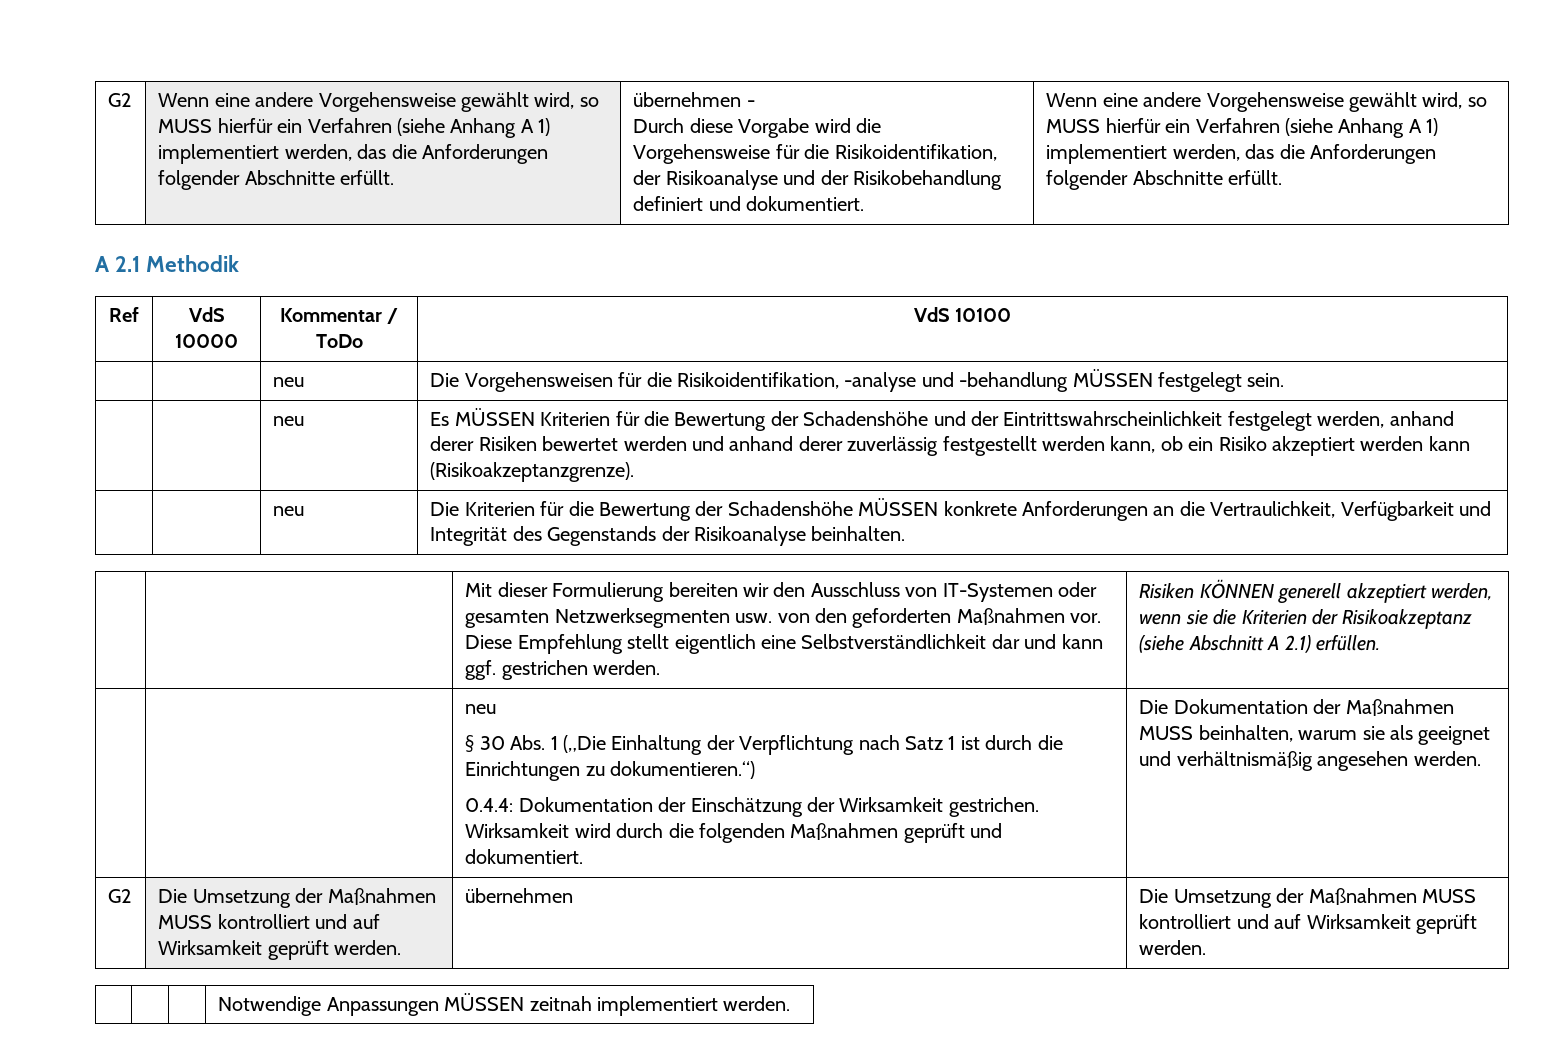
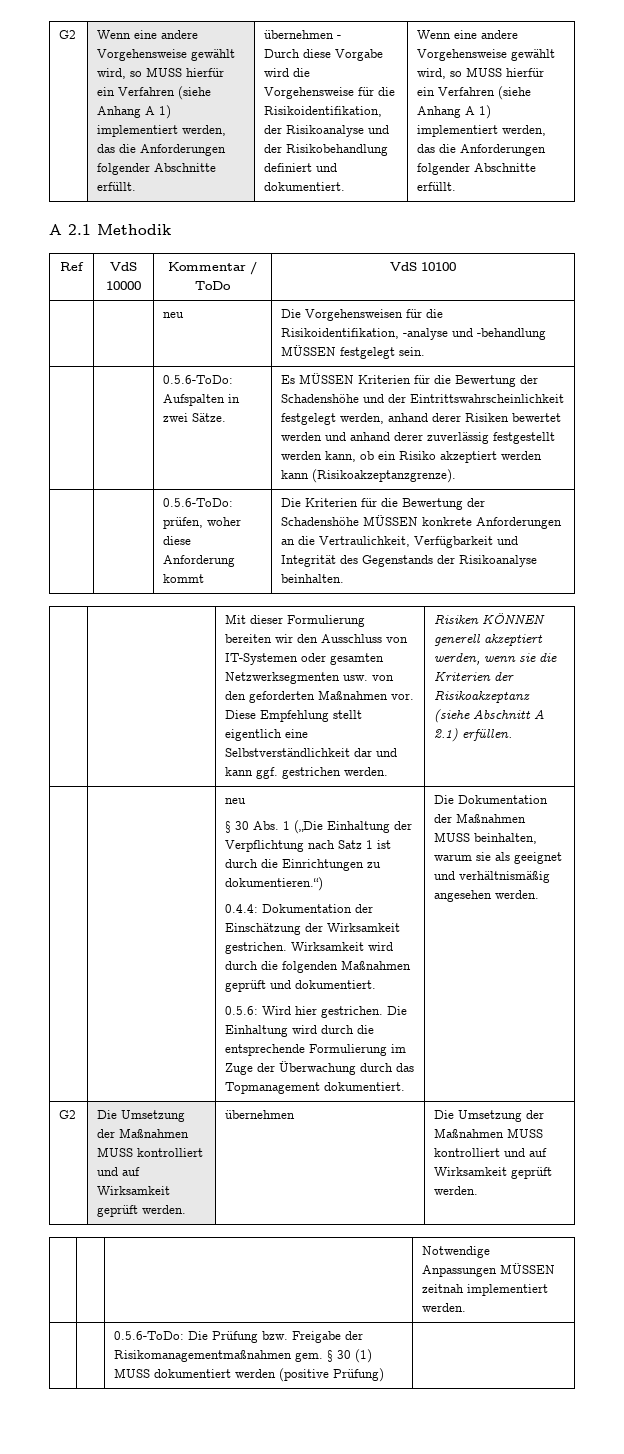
- | | neu | Es MÜSSEN Kriterien für die Bewertung der Schadenshöhe und der Eintrittswahrscheinlichkeit festgelegt werden, anhand derer Risiken bewertet werden und anhand derer zuverlässig festgestellt werden kann, ob ein Risiko akzeptiert werden kann (Risikoakzeptanzgrenze).
+ | | 0.5.6-ToDo: Aufspalten in zwei Sätze. | Es MÜSSEN Kriterien für die Bewertung der Schadenshöhe und der Eintrittswahrscheinlichkeit festgelegt werden, anhand derer Risiken bewertet werden und anhand derer zuverlässig festgestellt werden kann, ob ein Risiko akzeptiert werden kann (Risikoakzeptanzgrenze).
- | | neu | Die Kriterien für die Bewertung der Schadenshöhe MÜSSEN konkrete Anforderungen an die Vertraulichkeit, Verfügbarkeit und Integrität des Gegenstands der Risikoanalyse beinhalten.
+ | | 0.5.6-ToDo: prüfen, woher diese Anforderung kommt | Die Kriterien für die Bewertung der Schadenshöhe MÜSSEN konkrete Anforderungen an die Vertraulichkeit, Verfügbarkeit und Integrität des Gegenstands der Risikoanalyse beinhalten.
+ 0.5.6: Wird hier gestrichen. Die Einhaltung wird durch die entsprechende Formulierung im Zuge der Überwachung durch das Topmanagement dokumentiert.
+ | | 0.5.6-ToDo: Die Prüfung bzw. Freigabe der Risikomanagementmaßnahmen gem. § 30 (1) MUSS dokumentiert werden (positive Prüfung) |

